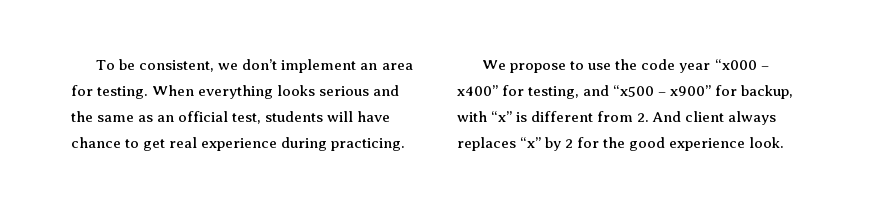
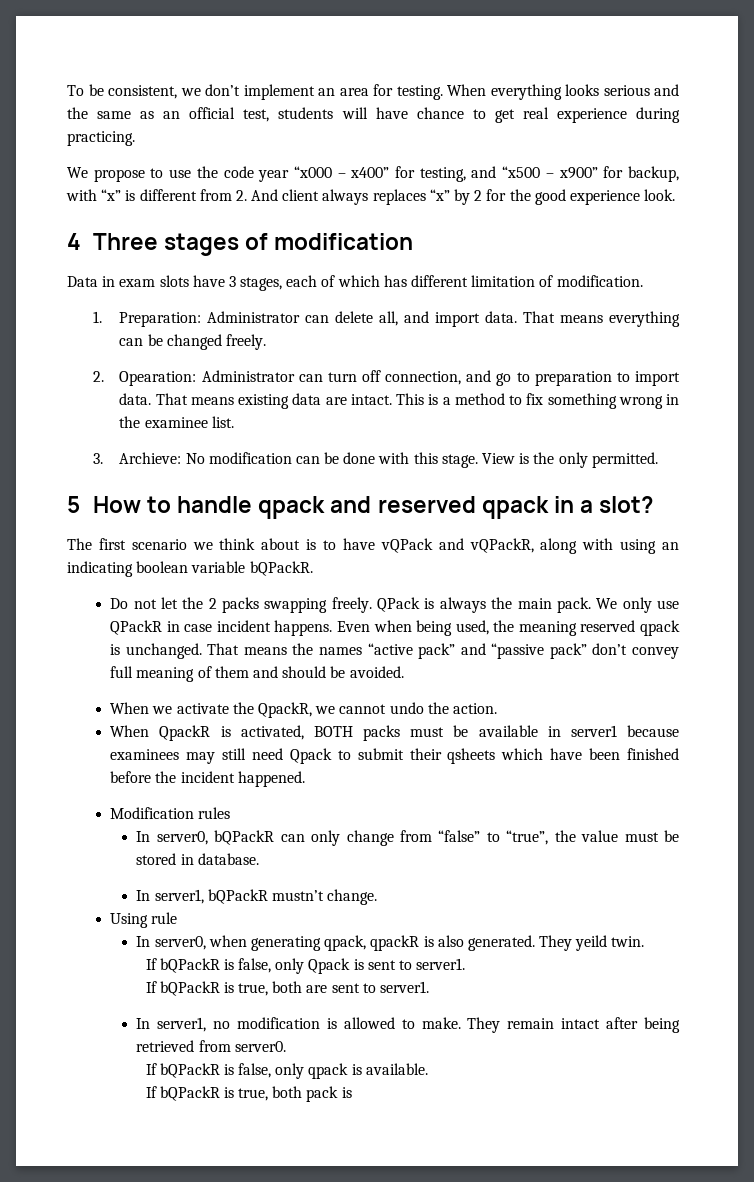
+ 4 Three stages of modification
+ Data in exam slots have 3 stages, each of which has different limitation of modification.
+ 1. Preparation: Administrator can delete all, and import data. That means everything can be changed freely.
+ 2. Opearation: Administrator can turn off connection, and go to preparation to import data. That means existing data are intact. This is a method to fix something wrong in the examinee list.
+ 3. Archieve: No modification can be done with this stage. View is the only permitted.
+ 5 How to handle qpack and reserved qpack in a slot?
+ The first scenario we think about is to have vQPack and vQPackR, along with using an indicating boolean variable bQPackR.
+ Do not let the 2 packs swapping freely. QPack is always the main pack. We only use QPackR in case incident happens. Even when being used, the meaning reserved qpack is unchanged. That means the names “active pack” and “passive pack” don’t convey full meaning of them and should be avoided.
+ When we activate the QpackR, we cannot undo the action.
+ When QpackR is activated, BOTH packs must be available in server1 because examinees may still need Qpack to submit their qsheets which have been finished before the incident happened.
+ Modification rules
+ In server0, bQPackR can only change from “false” to “true”, the value must be stored in database.
+ In server1, bQPackR mustn’t change.
+ Using rule
+ In server0, when generating qpack, qpackR is also generated. They yeild twin.
+ If bQPackR is false, only Qpack is sent to server1.
+ If bQPackR is true, both are sent to server1.
+ In server1, no modification is allowed to make. They remain intact after being retrieved from server0.
+ If bQPackR is false, only qpack is available.
+ If bQPackR is true, both pack is

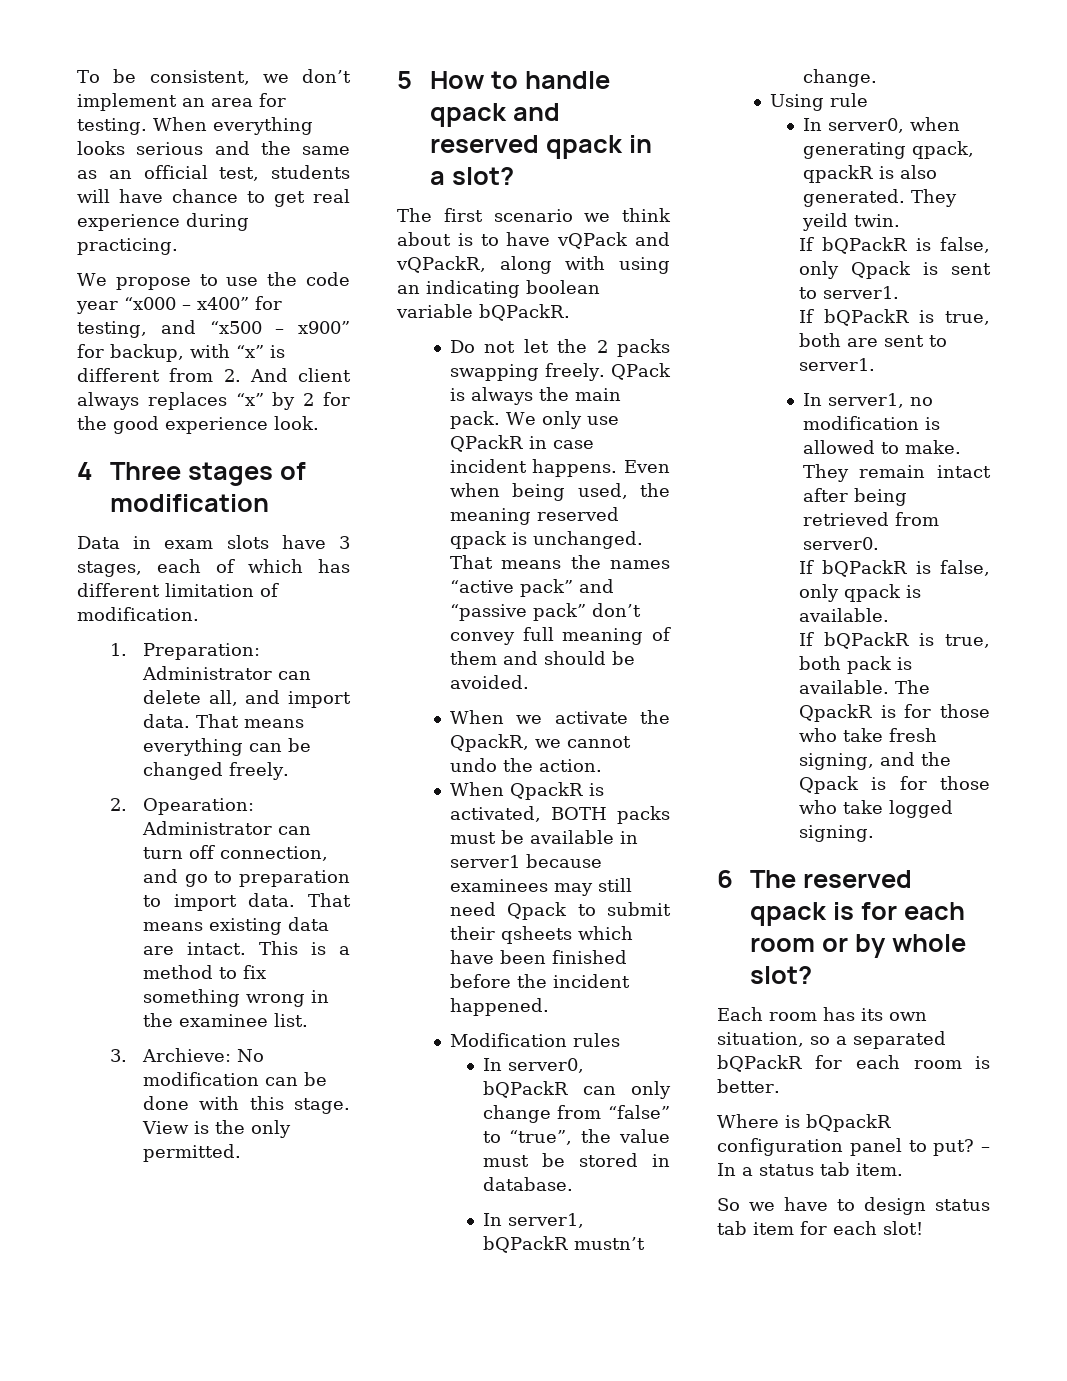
- If bQPackR is true, both pack is
+ If bQPackR is true, both pack is available. The QpackR is for those who take fresh signing, and the Qpack is for those who take logged signing.
+ 6 The reserved qpack is for each room or by whole slot?
+ Each room has its own situation, so a separated bQPackR for each room is better.
+ Where is bQpackR configuration panel to put? – In a status tab item.
+ So we have to design status tab item for each slot!

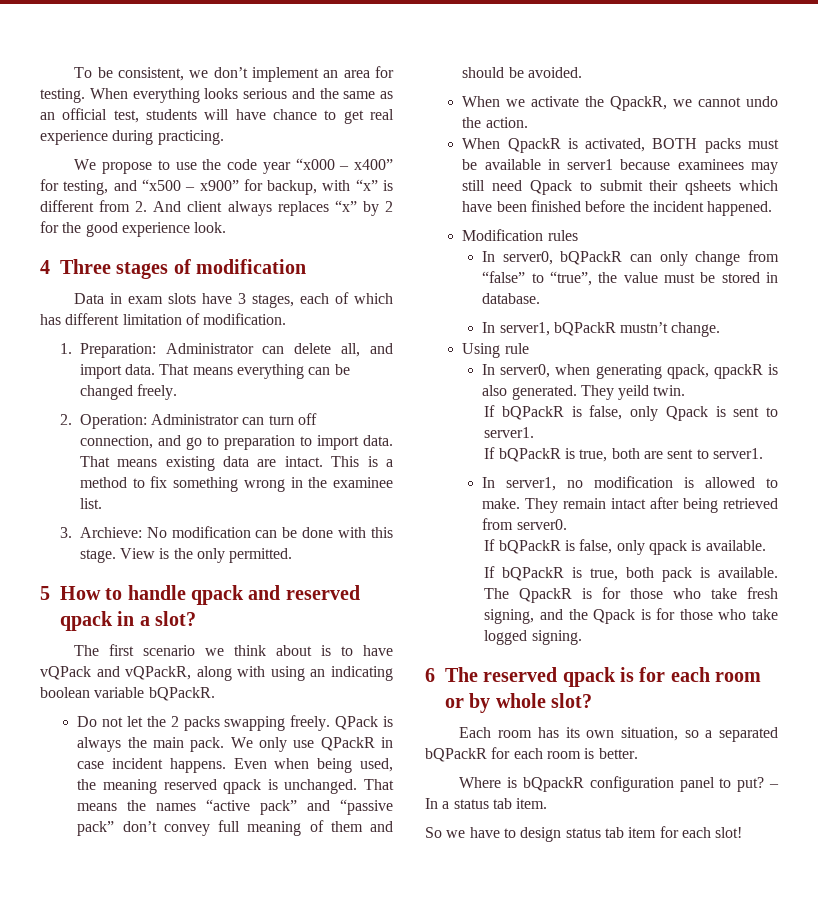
- 2. Opearation: Administrator can turn off connection, and go to preparation to import data.
+ 2. Operation: Administrator can turn off connection, and go to preparation to import data.

